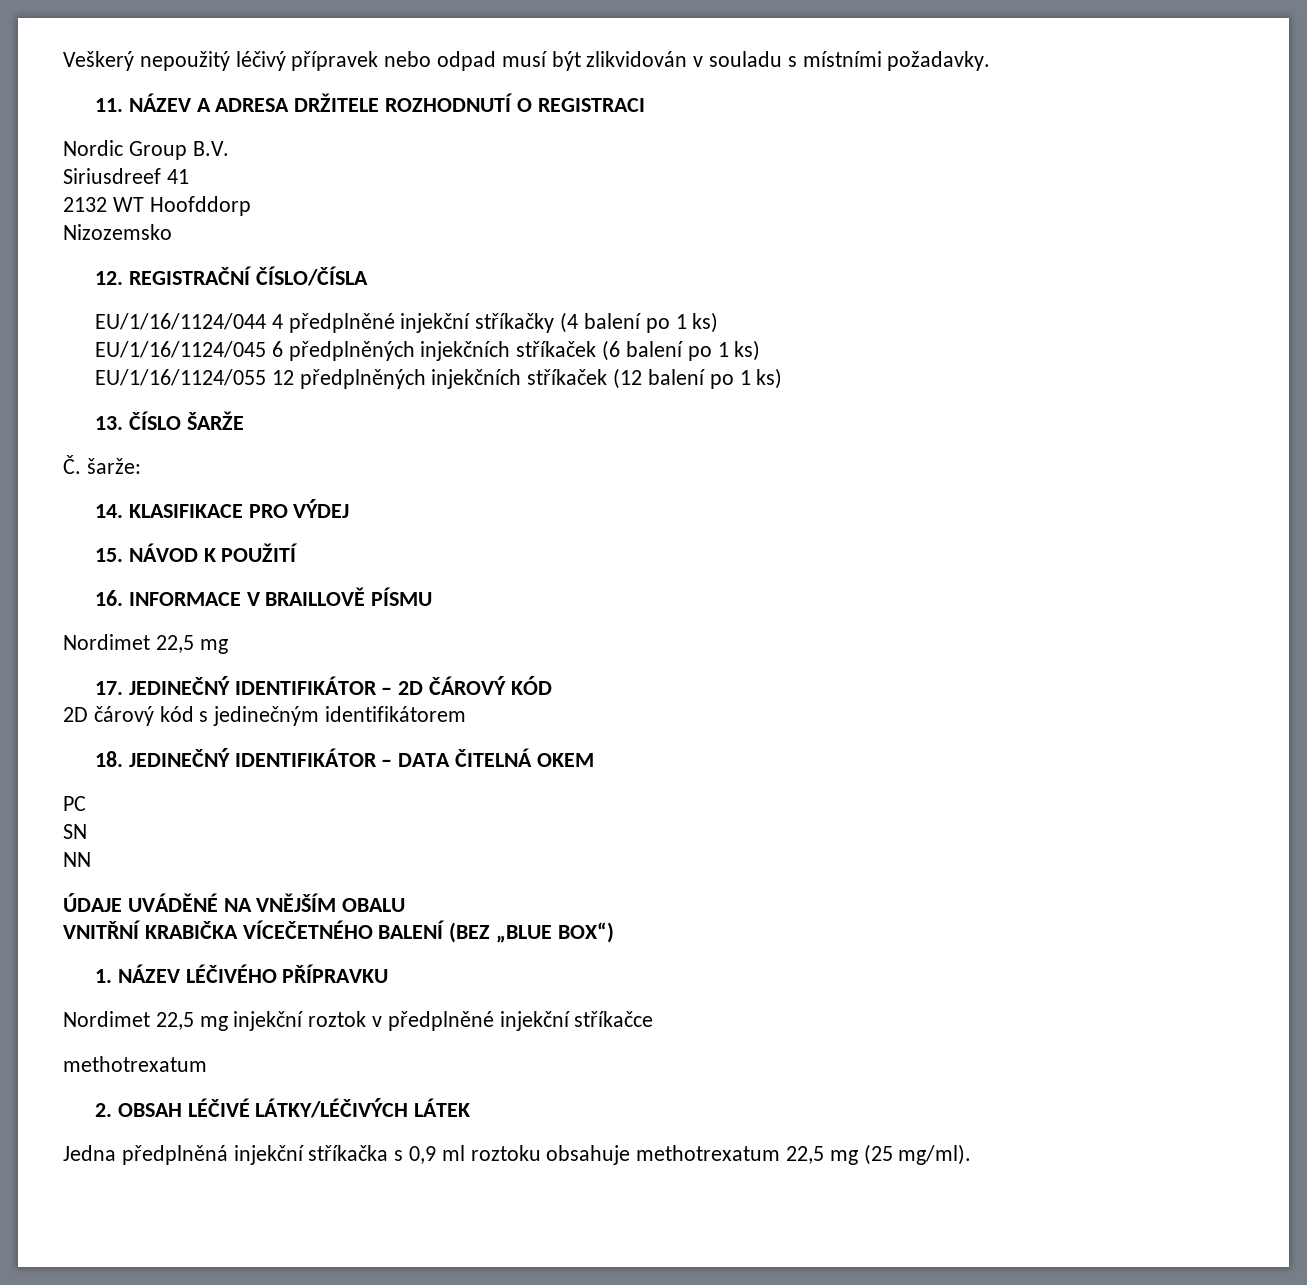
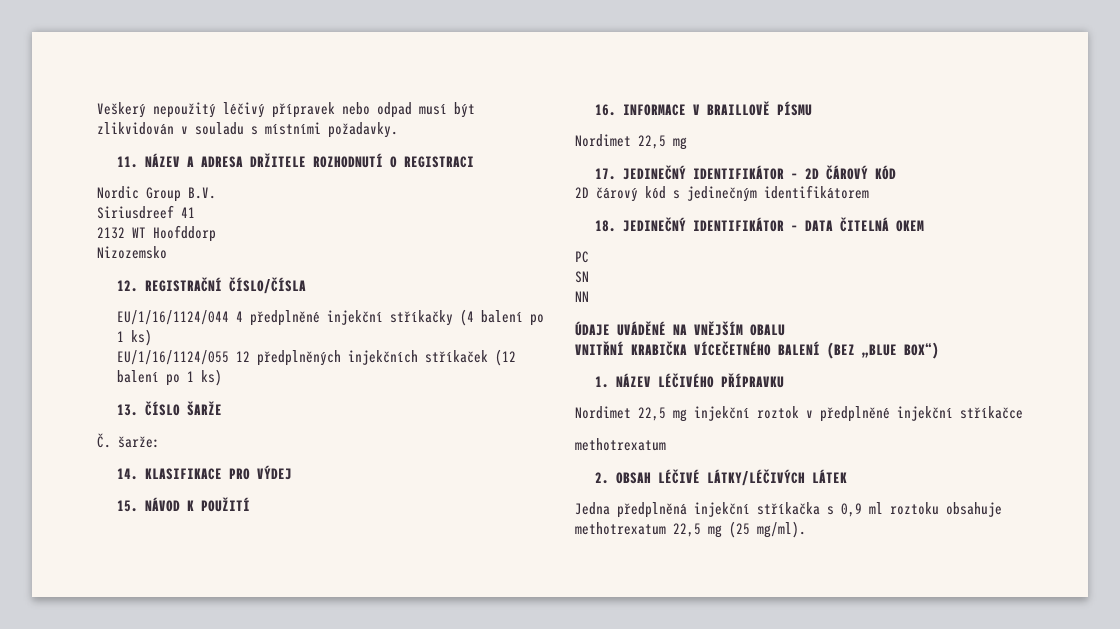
- EU/1/16/1124/045 6 předplněných injekčních stříkaček (6 balení po 1 ks)

